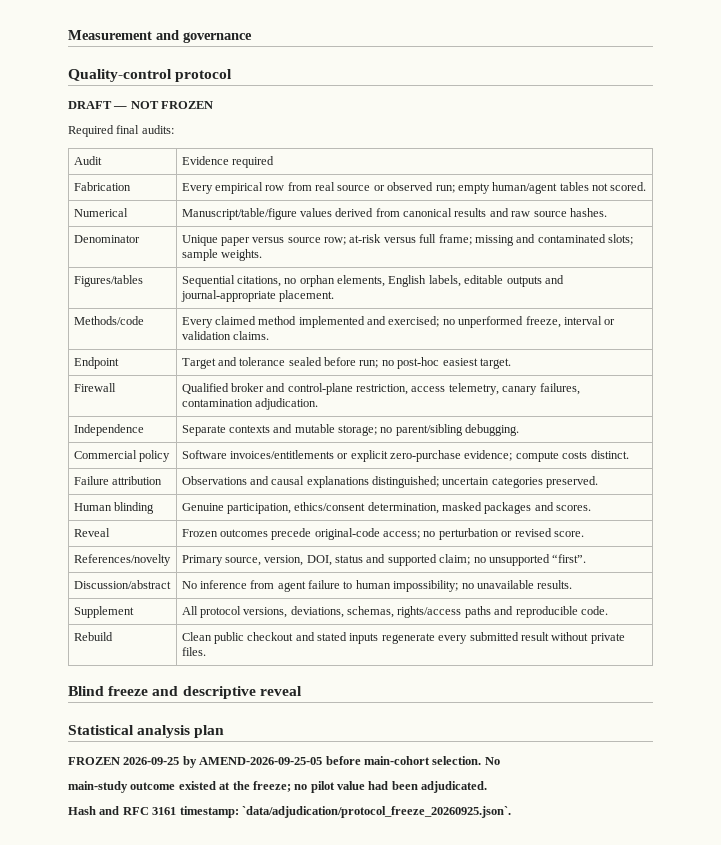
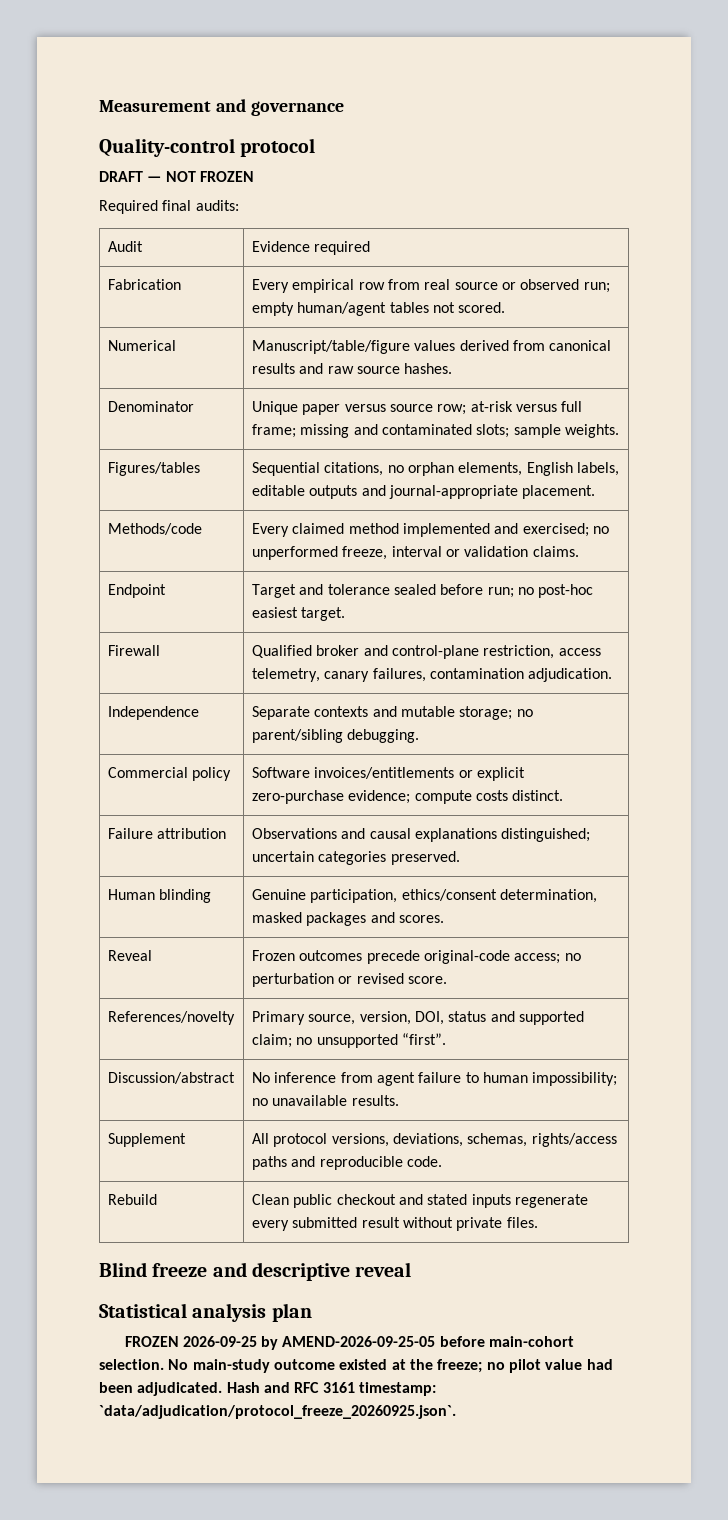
- FROZEN 2026-09-25 by AMEND-2026-09-25-05 before main-cohort selection. No
- main-study outcome existed at the freeze; no pilot value had been adjudicated.
- Hash and RFC 3161 timestamp: `data/adjudication/protocol_freeze_20260925.json`.
+ FROZEN 2026-09-25 by AMEND-2026-09-25-05 before main-cohort selection. No main-study outcome existed at the freeze; no pilot value had been adjudicated. Hash and RFC 3161 timestamp: `data/adjudication/protocol_freeze_20260925.json`.

